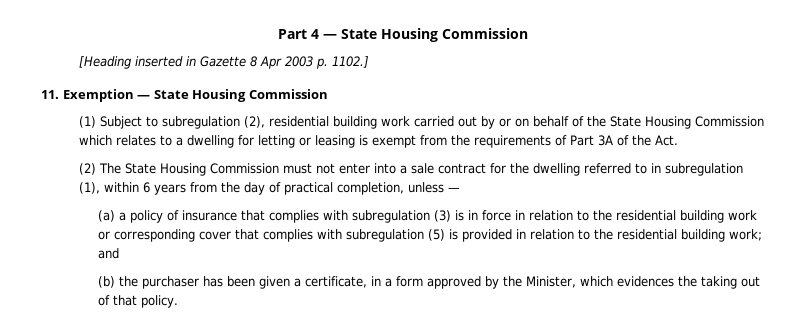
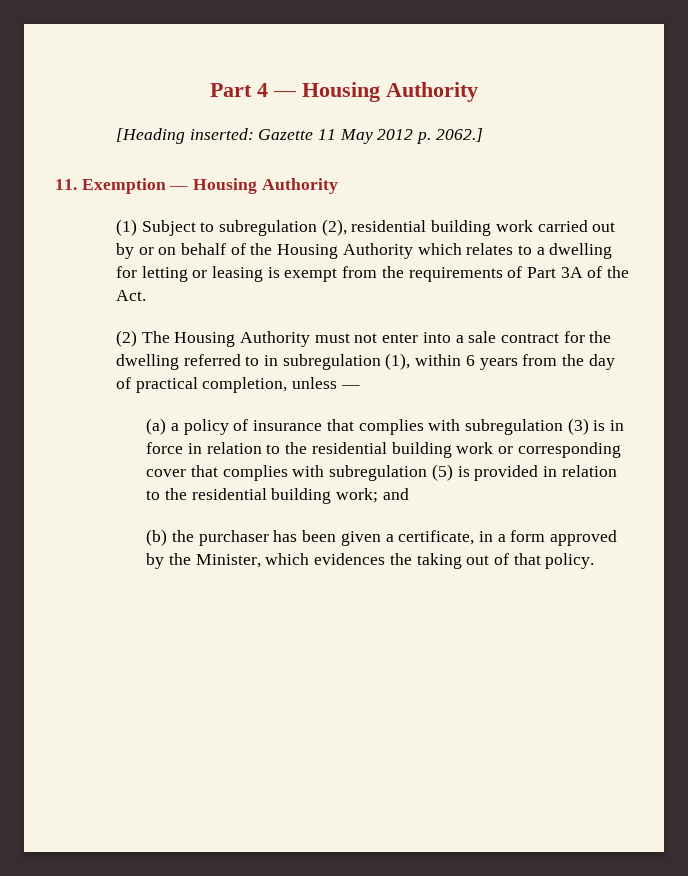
- Part 4 — State Housing Commission
- [Heading inserted in Gazette 8 Apr 2003 p. 1102.]
+ Part 4 — Housing Authority
+ [Heading inserted: Gazette 11 May 2012 p. 2062.]
- 11. Exemption — State Housing Commission
+ 11. Exemption — Housing Authority
- (1) Subject to subregulation (2), residential building work carried out by or on behalf of the State Housing Commission which relates to a dwelling for letting or leasing is exempt from the requirements of Part 3A of the Act.
+ (1) Subject to subregulation (2), residential building work carried out by or on behalf of the Housing Authority which relates to a dwelling for letting or leasing is exempt from the requirements of Part 3A of the Act.
- (2) The State Housing Commission must not enter into a sale contract for the dwelling referred to in subregulation (1), within 6 years from the day of practical completion, unless —
+ (2) The Housing Authority must not enter into a sale contract for the dwelling referred to in subregulation (1), within 6 years from the day of practical completion, unless —

